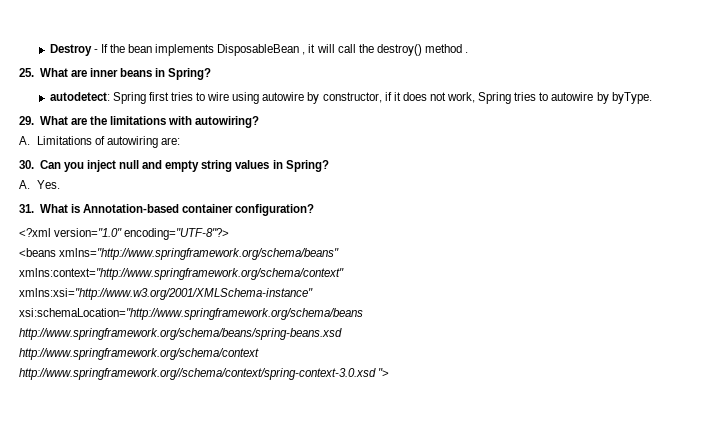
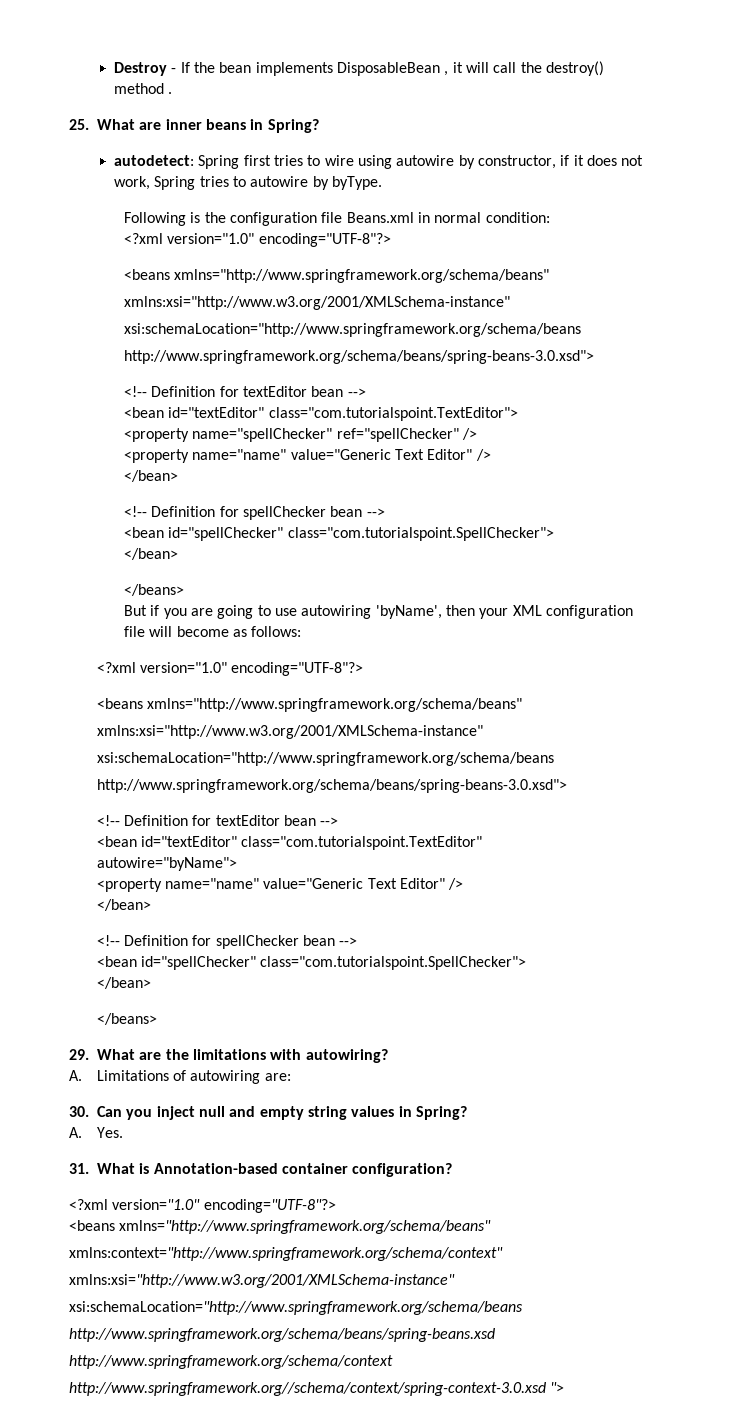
+ Following is the configuration file Beans.xml in normal condition:
+ <?xml version="1.0" encoding="UTF-8"?>
+ <beans xmlns="http://www.springframework.org/schema/beans"
+ xmlns:xsi="http://www.w3.org/2001/XMLSchema-instance"
+ xsi:schemaLocation="http://www.springframework.org/schema/beans
+ http://www.springframework.org/schema/beans/spring-beans-3.0.xsd">
+ <!-- Definition for textEditor bean -->
+ <bean id="textEditor" class="com.tutorialspoint.TextEditor">
+ <property name="spellChecker" ref="spellChecker" />
+ <property name="name" value="Generic Text Editor" />
+ </bean>
+ <!-- Definition for spellChecker bean -->
+ <bean id="spellChecker" class="com.tutorialspoint.SpellChecker">
+ </bean>
+ </beans>
+ But if you are going to use autowiring 'byName', then your XML configuration file will become as follows:
+ <?xml version="1.0" encoding="UTF-8"?>
+ <beans xmlns="http://www.springframework.org/schema/beans"
+ xmlns:xsi="http://www.w3.org/2001/XMLSchema-instance"
+ xsi:schemaLocation="http://www.springframework.org/schema/beans
+ http://www.springframework.org/schema/beans/spring-beans-3.0.xsd">
+ <!-- Definition for textEditor bean -->
+ <bean id="textEditor" class="com.tutorialspoint.TextEditor"
+ autowire="byName">
+ <property name="name" value="Generic Text Editor" />
+ </bean>
+ <!-- Definition for spellChecker bean -->
+ <bean id="spellChecker" class="com.tutorialspoint.SpellChecker">
+ </bean>
+ </beans>

